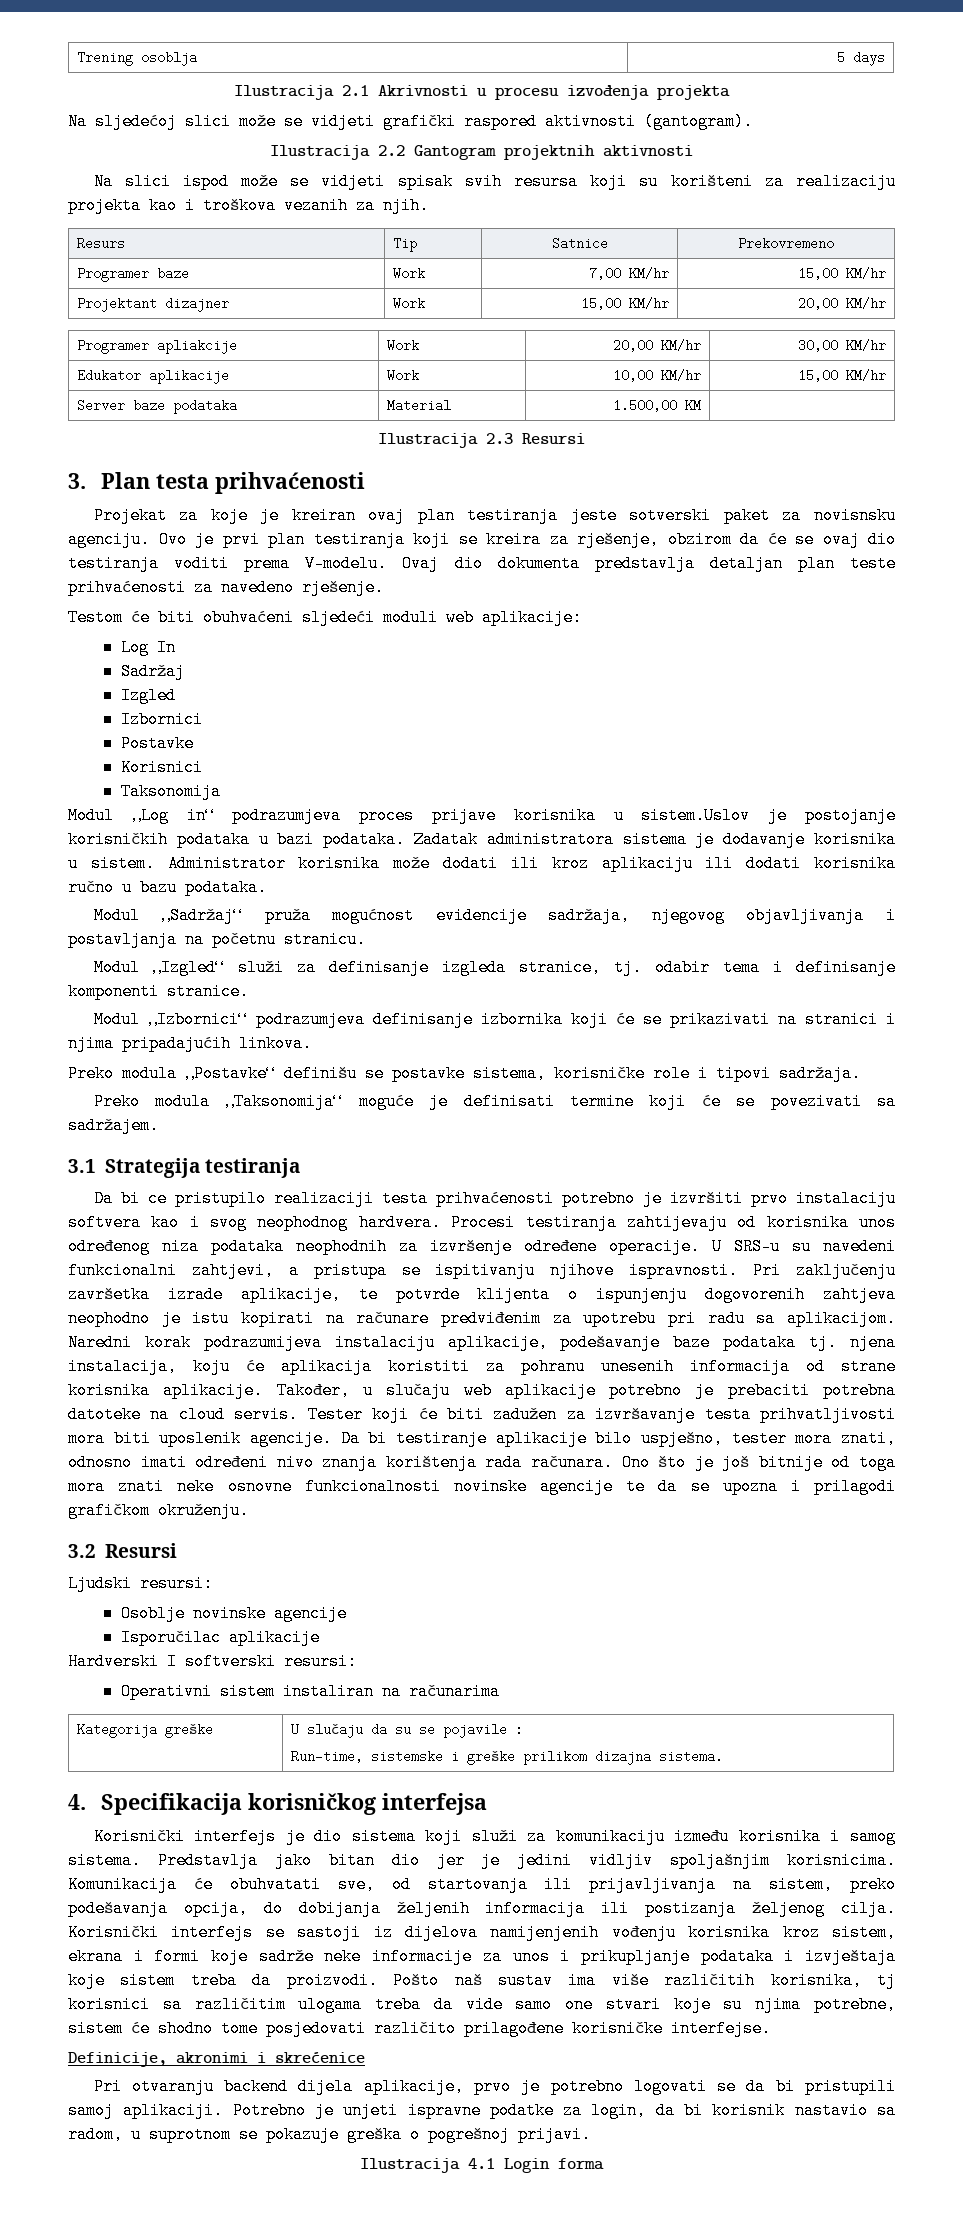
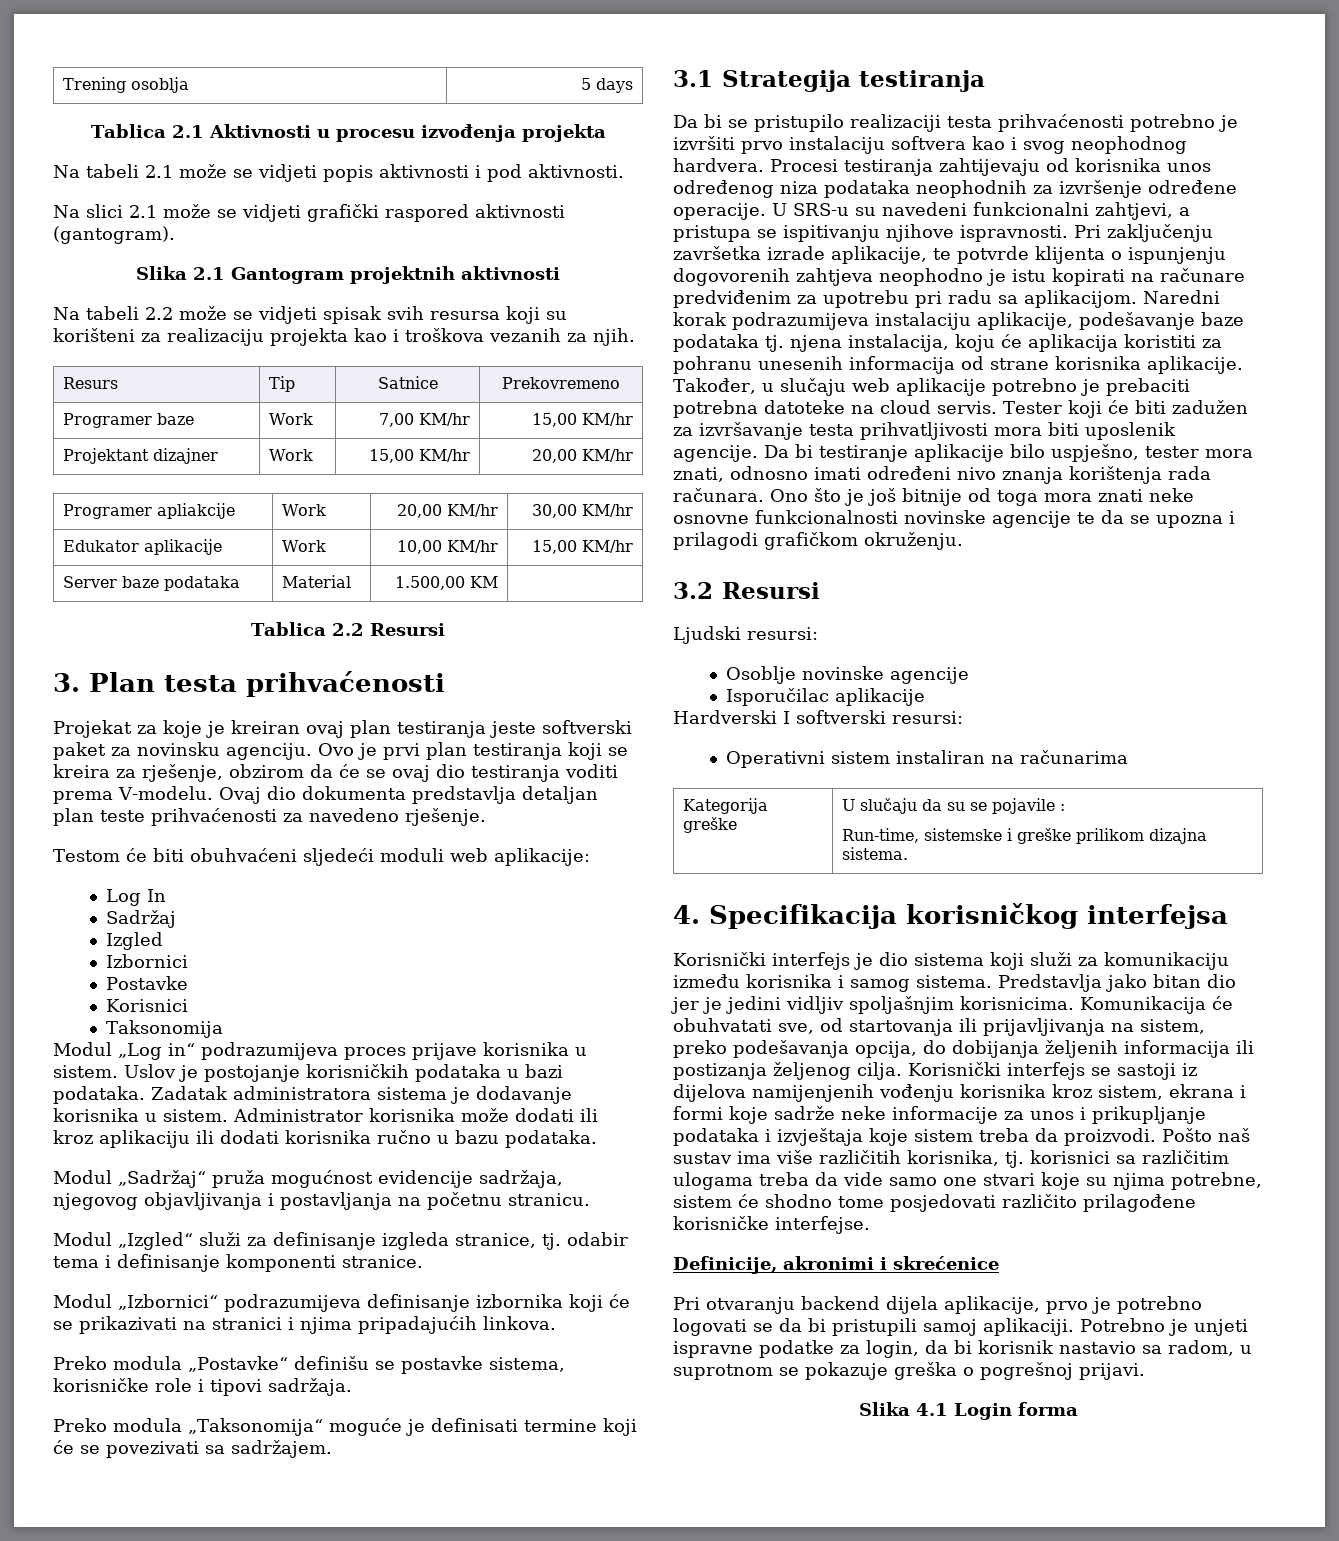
- Ilustracija 2.1 Akrivnosti u procesu izvođenja projekta
+ Tablica 2.1 Aktivnosti u procesu izvođenja projekta
- Na sljedećoj slici može se vidjeti grafički raspored aktivnosti (gantogram).
+ Na tabeli 2.1 može se vidjeti popis aktivnosti i pod aktivnosti.
+ Na slici 2.1 može se vidjeti grafički raspored aktivnosti (gantogram).
- Ilustracija 2.2 Gantogram projektnih aktivnosti
+ Slika 2.1 Gantogram projektnih aktivnosti
- Na slici ispod može se vidjeti spisak svih resursa koji su korišteni za realizaciju projekta kao i troškova vezanih za njih.
+ Na tabeli 2.2 može se vidjeti spisak svih resursa koji su korišteni za realizaciju projekta kao i troškova vezanih za njih.
- Ilustracija 2.3 Resursi
+ Tablica 2.2 Resursi
- Projekat za koje je kreiran ovaj plan testiranja jeste sotverski paket za novisnsku agenciju.
+ Projekat za koje je kreiran ovaj plan testiranja jeste softverski paket za novinsku agenciju.
- Modul „Log in“ podrazumjeva proces prijave korisnika u sistem.Uslov je postojanje korisničkih podataka u bazi podataka.
+ Modul „Log in“ podrazumijeva proces prijave korisnika u sistem. Uslov je postojanje korisničkih podataka u bazi podataka.
- Modul „Izbornici“ podrazumjeva definisanje izbornika koji će se prikazivati na stranici i njima pripadajućih linkova.
+ Modul „Izbornici“ podrazumijeva definisanje izbornika koji će se prikazivati na stranici i njima pripadajućih linkova.
- Da bi ce pristupilo realizaciji testa prihvaćenosti potrebno je izvršiti prvo instalaciju softvera kao i svog neophodnog hardvera.
+ Da bi se pristupilo realizaciji testa prihvaćenosti potrebno je izvršiti prvo instalaciju softvera kao i svog neophodnog hardvera.
- Pošto naš sustav ima više različitih korisnika, tj korisnici sa različitim ulogama treba da vide samo one stvari koje su njima potrebne, sistem će shodno tome posjedovati različito prilagođene korisničke interfejse.
+ Pošto naš sustav ima više različitih korisnika, tj. korisnici sa različitim ulogama treba da vide samo one stvari koje su njima potrebne, sistem će shodno tome posjedovati različito prilagođene korisničke interfejse.
- Ilustracija 4.1 Login forma
+ Slika 4.1 Login forma

